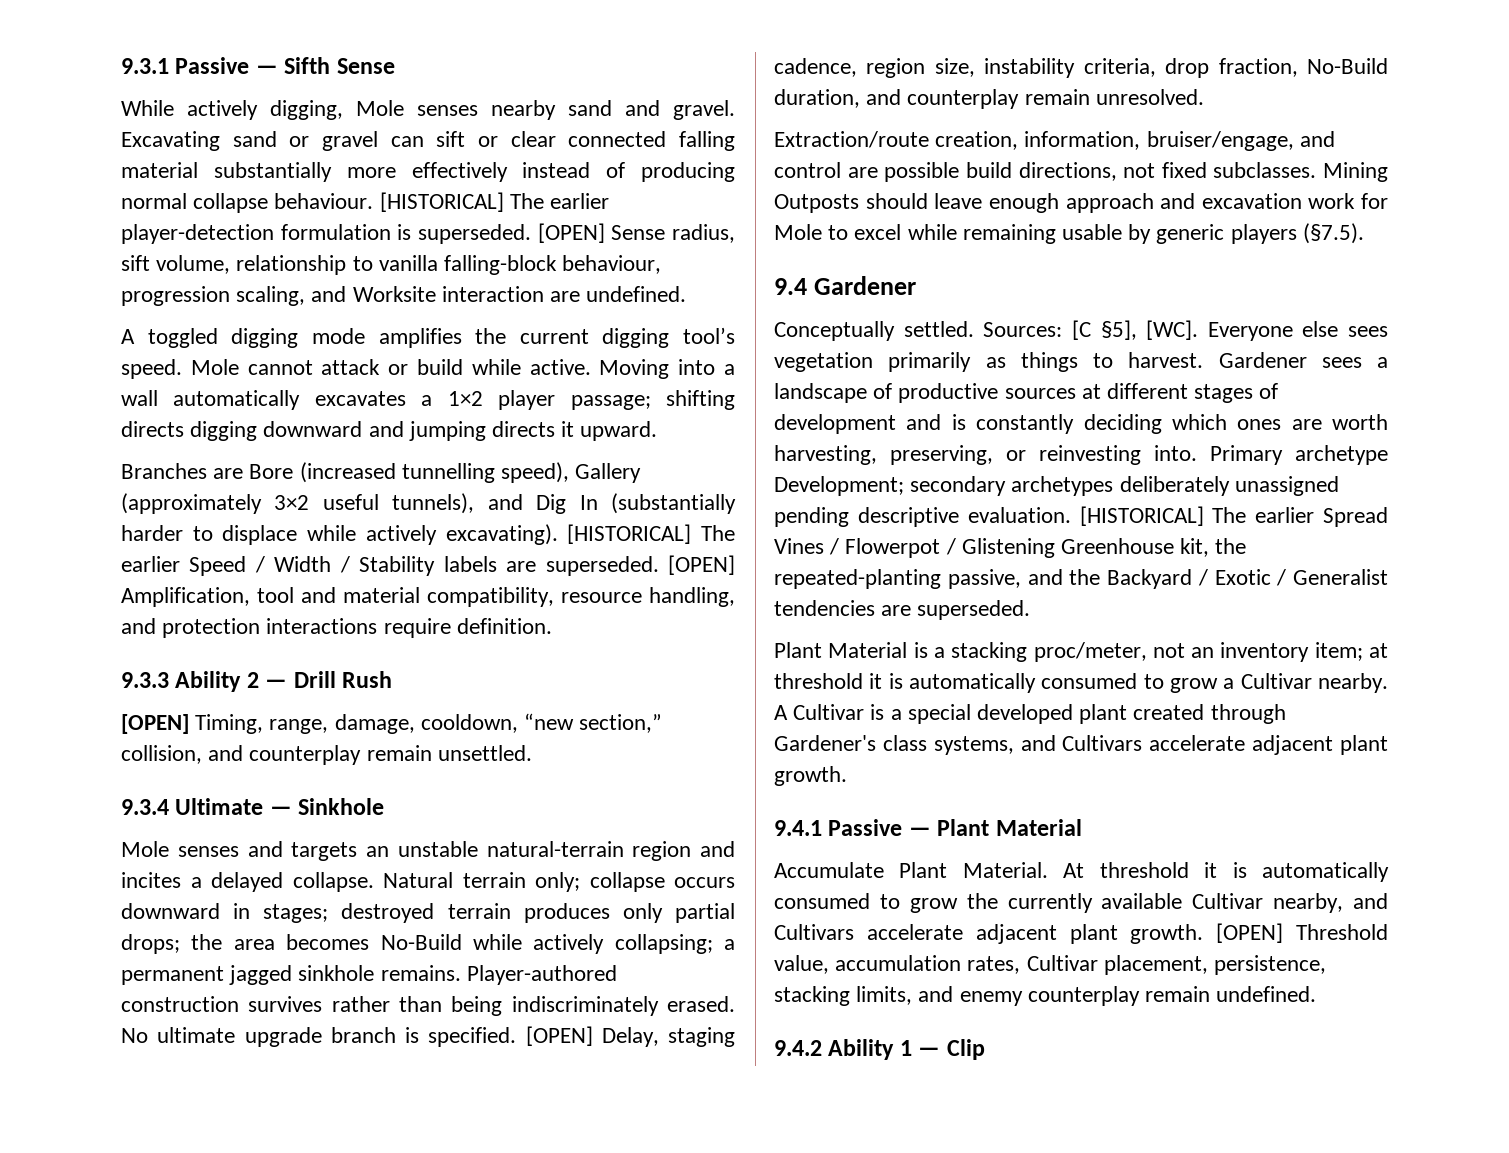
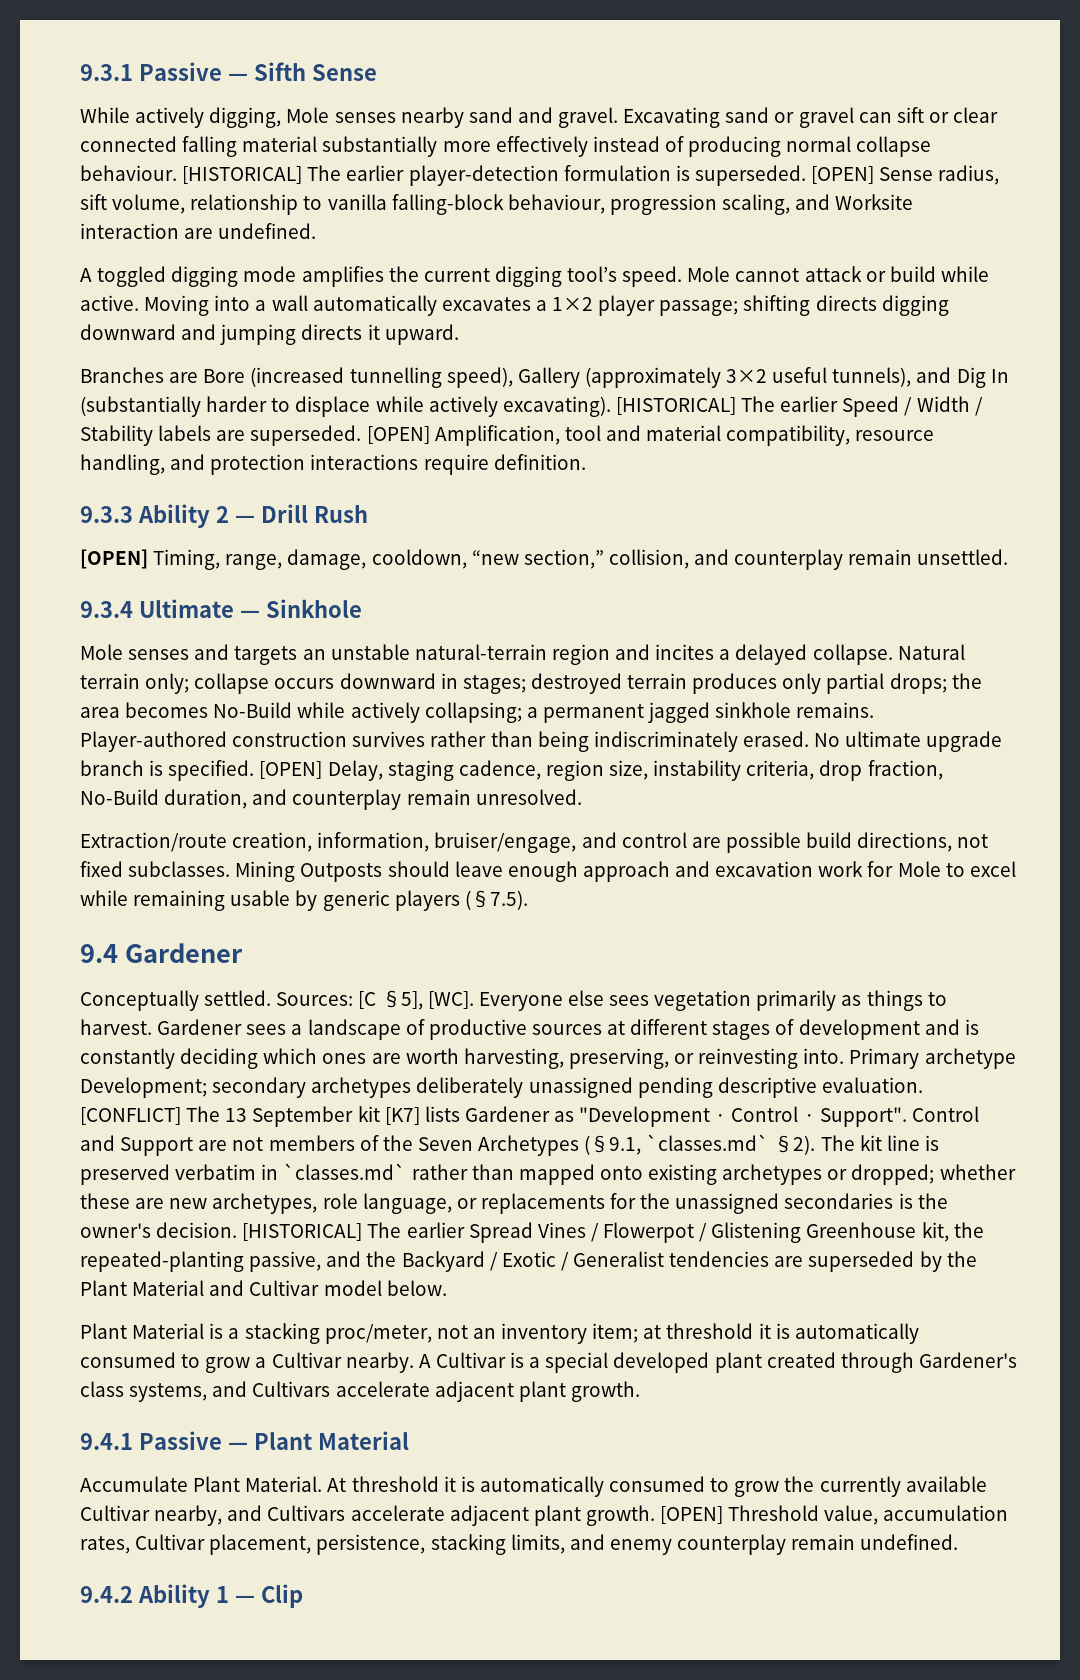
+ [CONFLICT] The 13 September kit [K7] lists Gardener as "Development · Control · Support". Control and Support are not members of the Seven Archetypes (§9.1, `classes.md` §2). The kit line is preserved verbatim in `classes.md` rather than mapped onto existing archetypes or dropped; whether these are new archetypes, role language, or replacements for the unassigned secondaries is the owner's decision.
- [HISTORICAL] The earlier Spread Vines / Flowerpot / Glistening Greenhouse kit, the repeated-planting passive, and the Backyard / Exotic / Generalist tendencies are superseded.
+ [HISTORICAL] The earlier Spread Vines / Flowerpot / Glistening Greenhouse kit, the repeated-planting passive, and the Backyard / Exotic / Generalist tendencies are superseded by the Plant Material and Cultivar model below.

